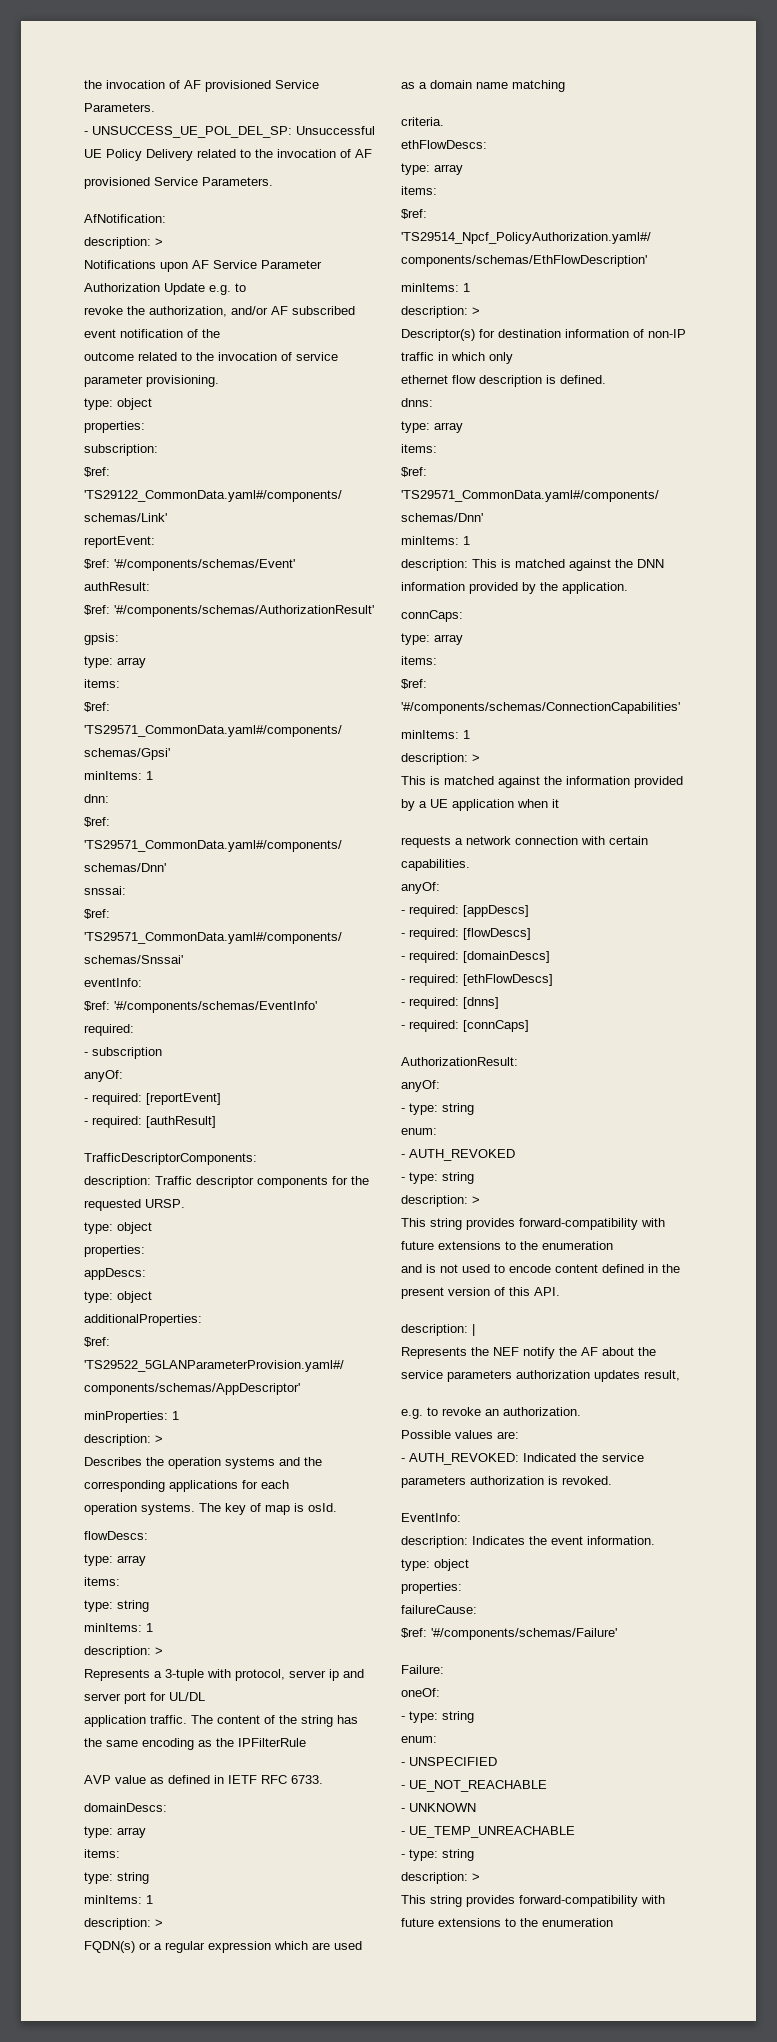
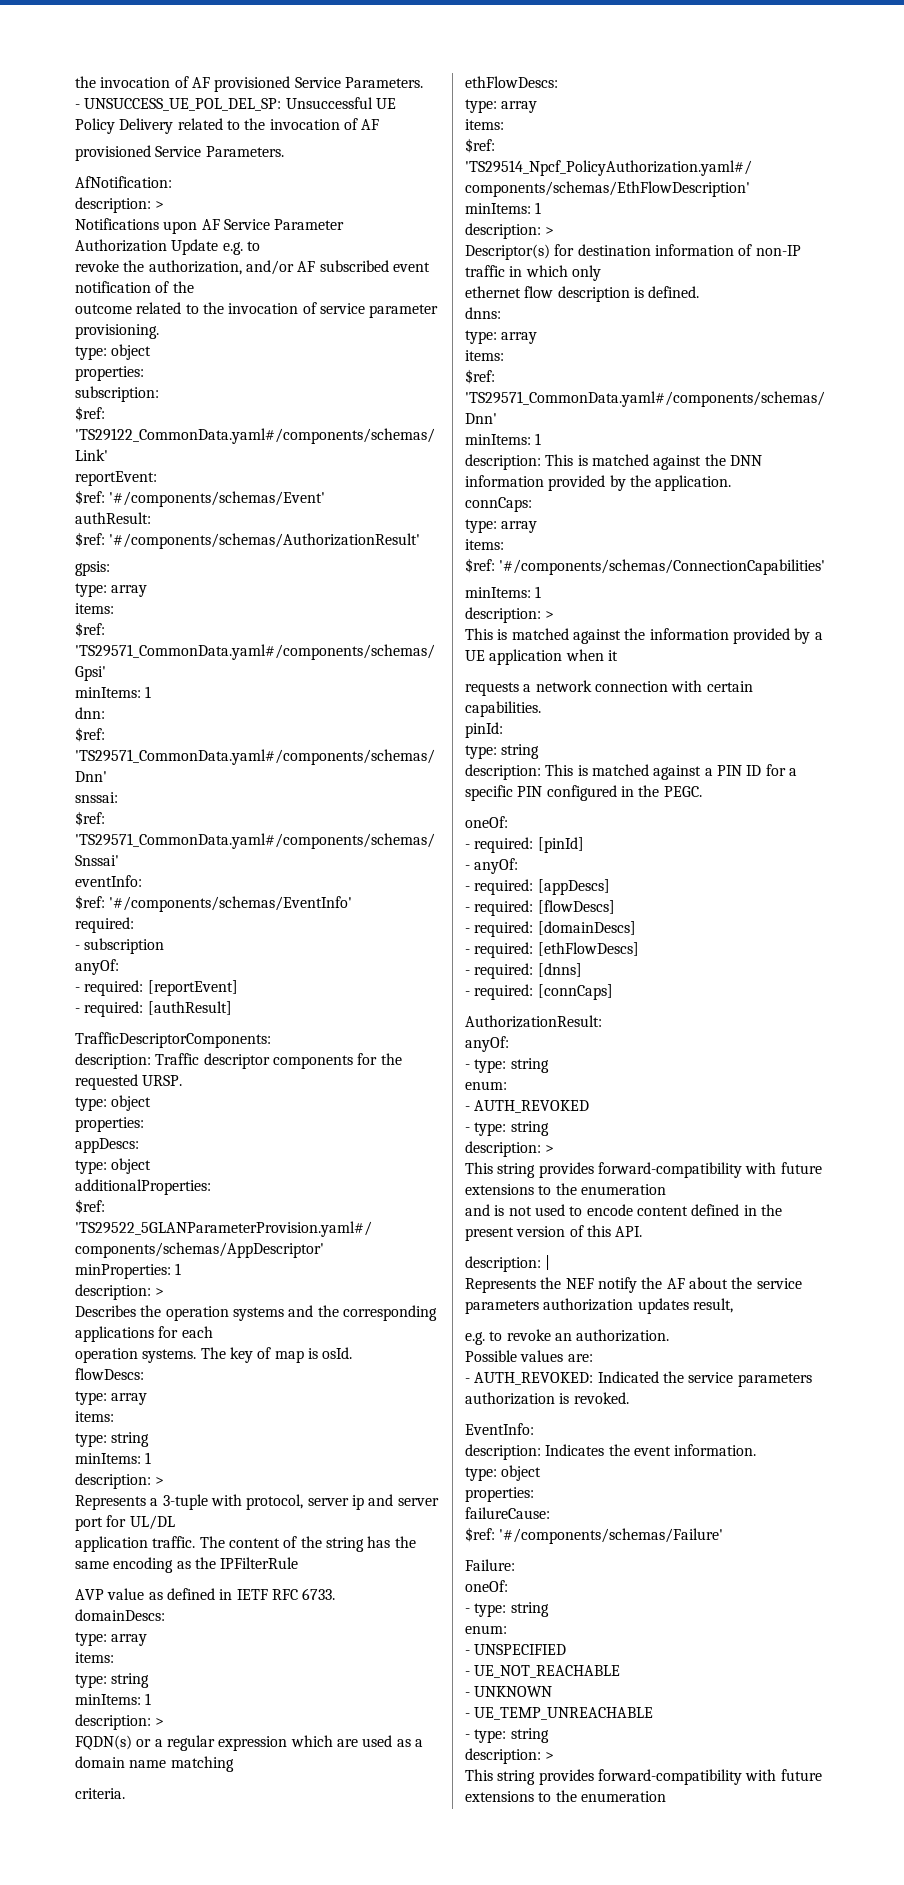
  requests a network connection with certain capabilities.
- anyOf:
+ pinId:
+ type: string
+ description: This is matched against a PIN ID for a specific PIN configured in the PEGC.
+ oneOf:
+ - required: [pinId]
+ - anyOf:

